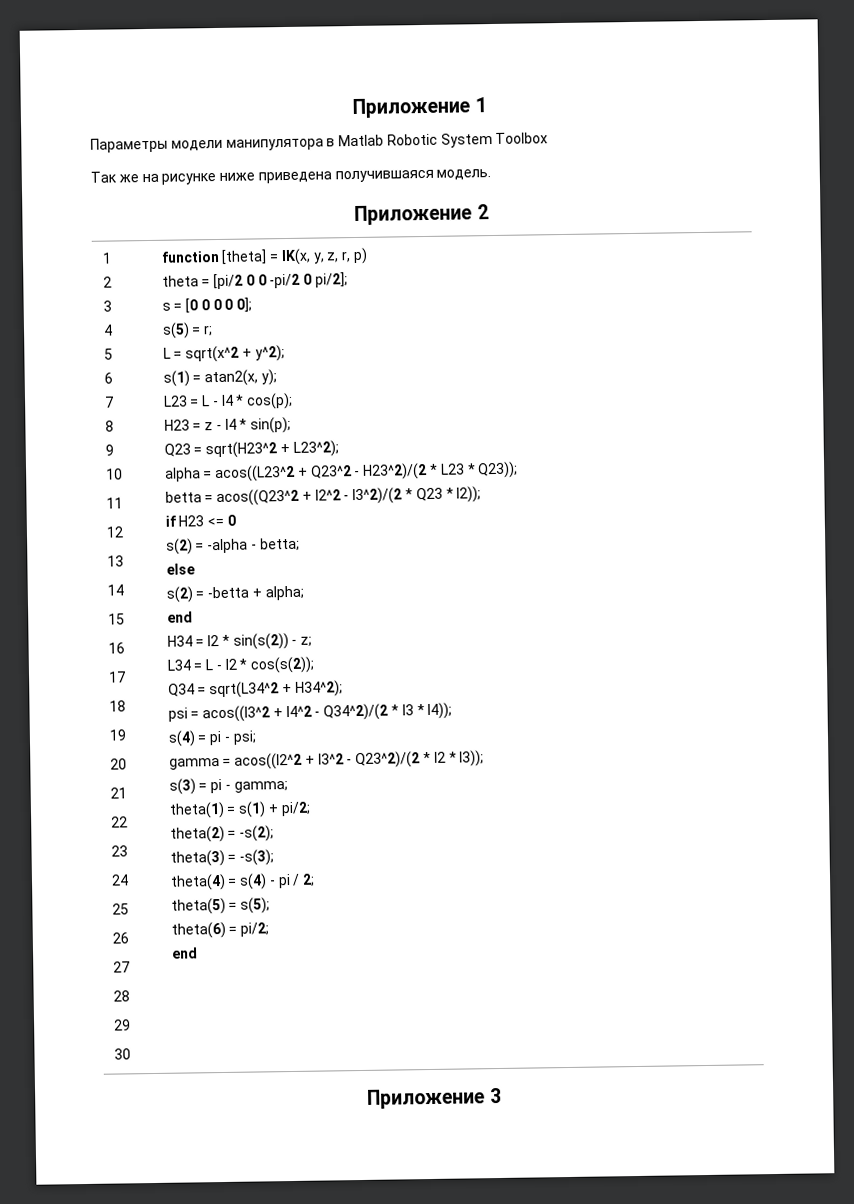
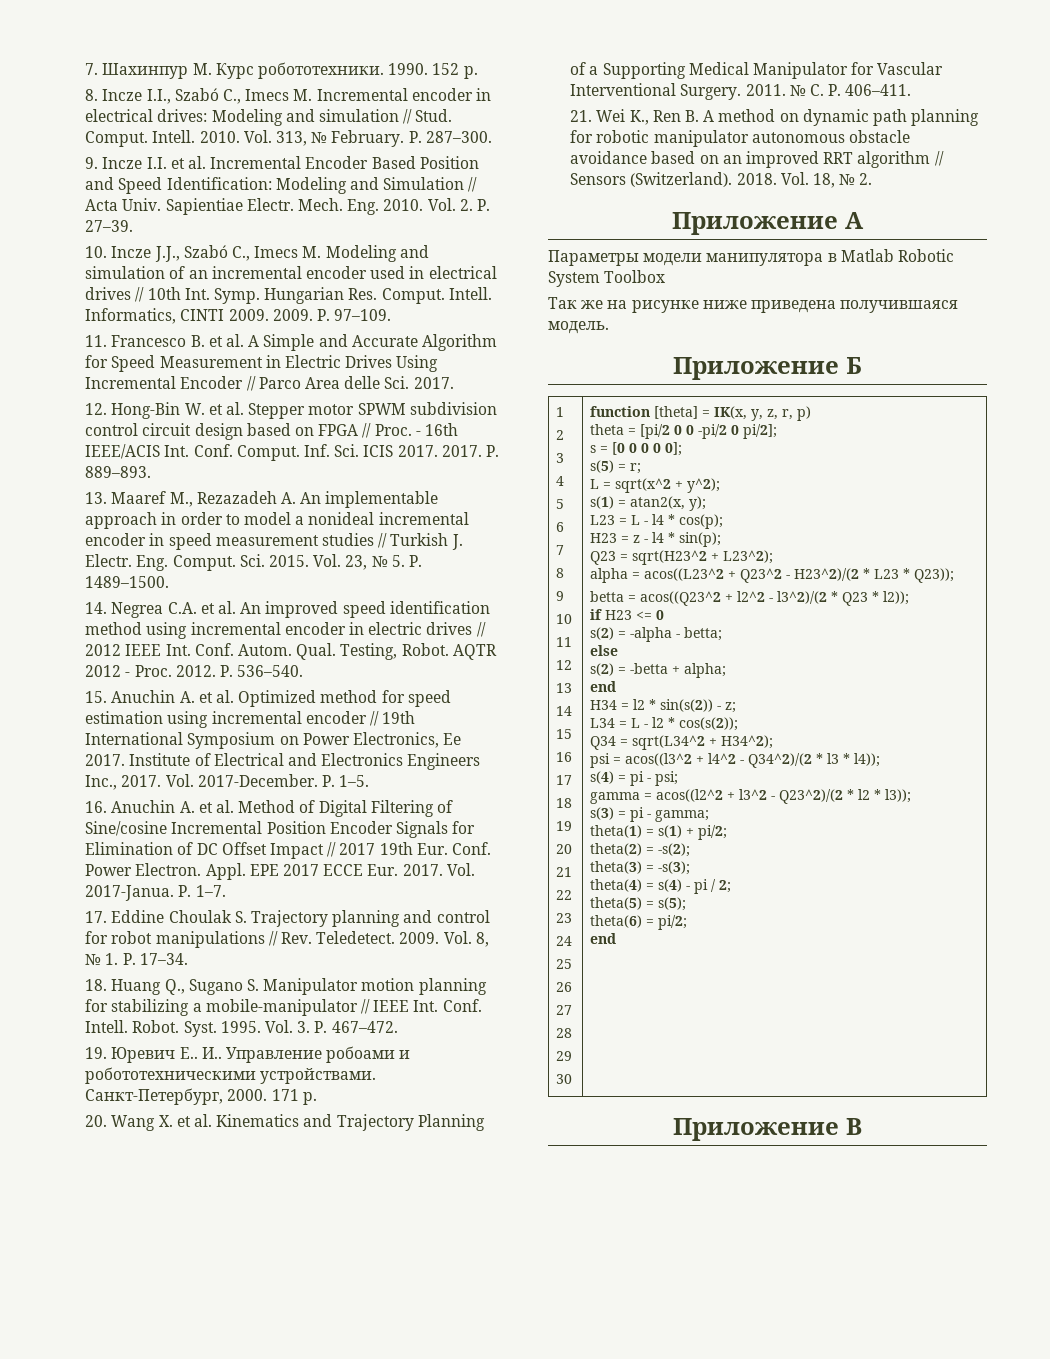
- Приложение 1
+ 7. Шахинпур М. Курс робототехники. 1990. 152 p.
+ 8. Incze I.I., Szabó C., Imecs M. Incremental encoder in electrical drives: Modeling and simulation // Stud. Comput. Intell. 2010. Vol. 313, № February. P. 287–300.
+ 9. Incze I.I. et al. Incremental Encoder Based Position and Speed Identification: Modeling and Simulation // Acta Univ. Sapientiae Electr. Mech. Eng. 2010. Vol. 2. P. 27–39.
+ 10. Incze J.J., Szabó C., Imecs M. Modeling and simulation of an incremental encoder used in electrical drives // 10th Int. Symp. Hungarian Res. Comput. Intell. Informatics, CINTI 2009. 2009. P. 97–109.
+ 11. Francesco B. et al. A Simple and Accurate Algorithm for Speed Measurement in Electric Drives Using Incremental Encoder // Parco Area delle Sci. 2017.
+ 12. Hong-Bin W. et al. Stepper motor SPWM subdivision control circuit design based on FPGA // Proc. - 16th IEEE/ACIS Int. Conf. Comput. Inf. Sci. ICIS 2017. 2017. P. 889–893.
+ 13. Maaref M., Rezazadeh A. An implementable approach in order to model a nonideal incremental encoder in speed measurement studies // Turkish J. Electr. Eng. Comput. Sci. 2015. Vol. 23, № 5. P. 1489–1500.
+ 14. Negrea C.A. et al. An improved speed identification method using incremental encoder in electric drives // 2012 IEEE Int. Conf. Autom. Qual. Testing, Robot. AQTR 2012 - Proc. 2012. P. 536–540.
+ 15. Anuchin A. et al. Optimized method for speed estimation using incremental encoder // 19th International Symposium on Power Electronics, Ee 2017. Institute of Electrical and Electronics Engineers Inc., 2017. Vol. 2017-December. P. 1–5.
+ 16. Anuchin A. et al. Method of Digital Filtering of Sine/cosine Incremental Position Encoder Signals for Elimination of DC Offset Impact // 2017 19th Eur. Conf. Power Electron. Appl. EPE 2017 ECCE Eur. 2017. Vol. 2017-Janua. P. 1–7.
+ 17. Eddine Choulak S. Trajectory planning and control for robot manipulations // Rev. Teledetect. 2009. Vol. 8, № 1. P. 17–34.
+ 18. Huang Q., Sugano S. Manipulator motion planning for stabilizing a mobile-manipulator // IEEE Int. Conf. Intell. Robot. Syst. 1995. Vol. 3. P. 467–472.
+ 19. Юревич Е.. И.. Управление робоами и робототехническими устройствами. Санкт-Петербург, 2000. 171 p.
+ 20. Wang X. et al. Kinematics and Trajectory Planning of a Supporting Medical Manipulator for Vascular Interventional Surgery. 2011. № C. P. 406–411.
+ 21. Wei K., Ren B. A method on dynamic path planning for robotic manipulator autonomous obstacle avoidance based on an improved RRT algorithm // Sensors (Switzerland). 2018. Vol. 18, № 2.
+ Приложение А
- Приложение 2
+ Приложение Б
- Приложение 3
+ Приложение В

